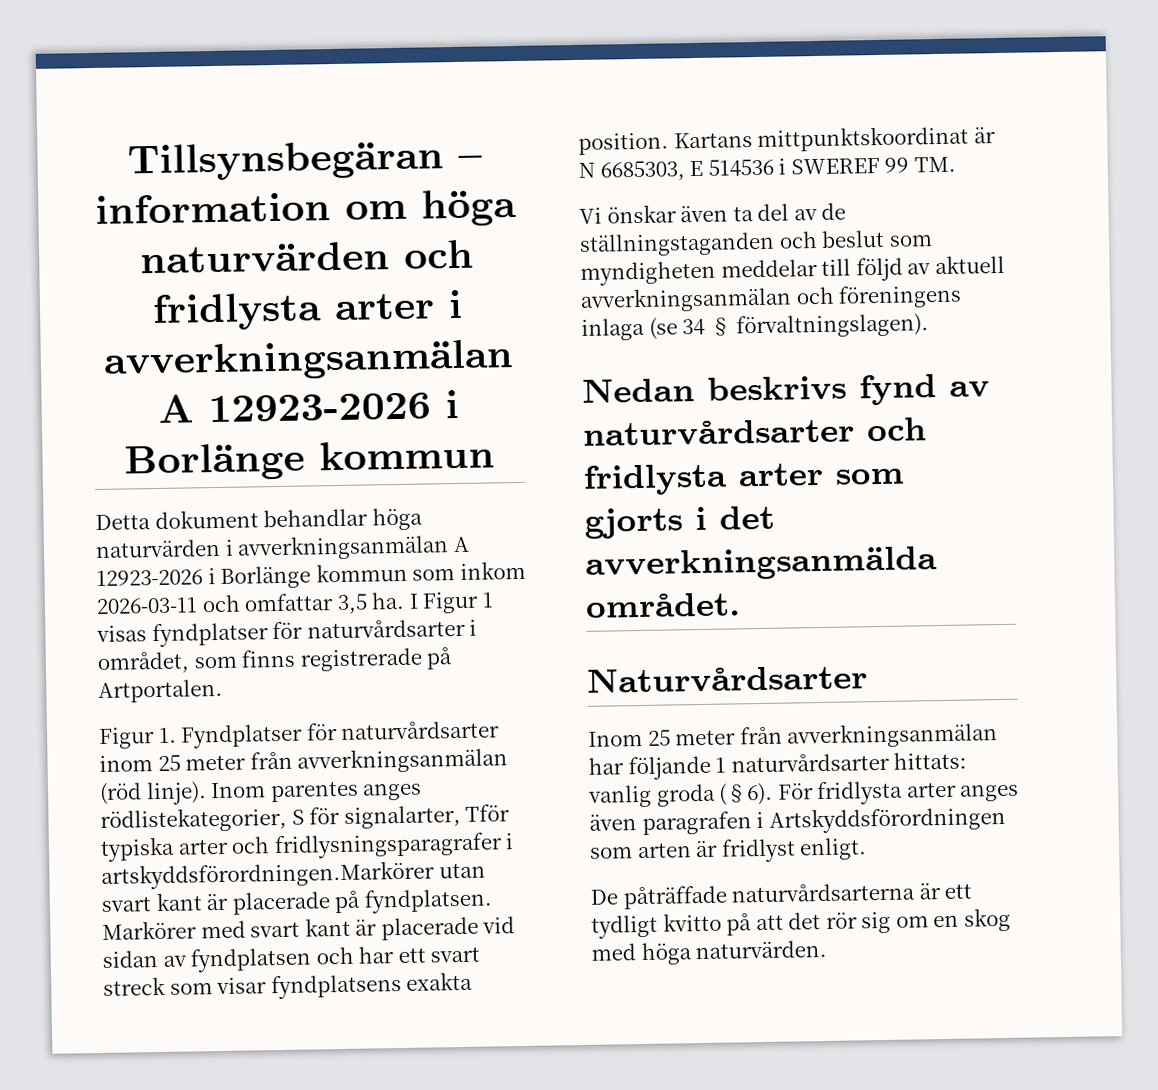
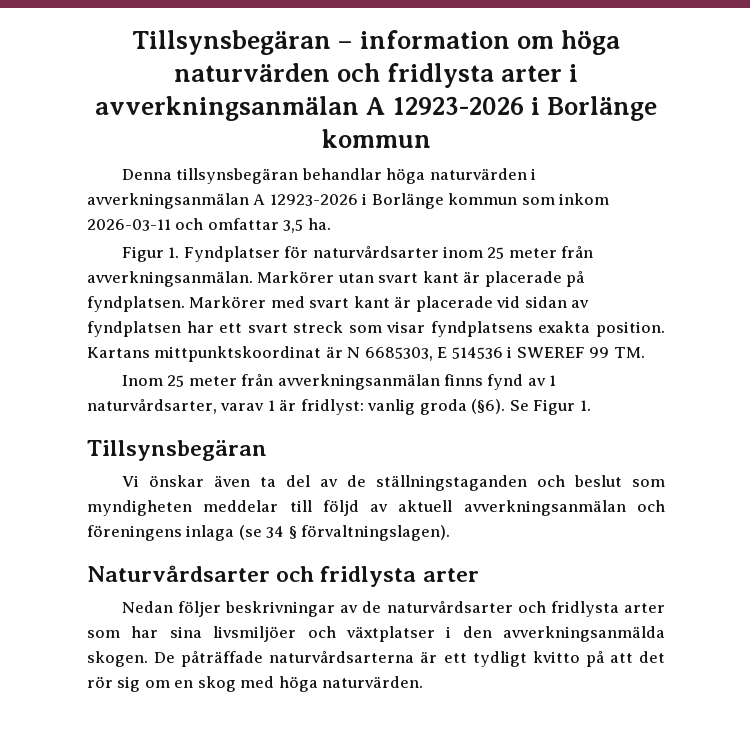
- Detta dokument behandlar höga naturvärden i avverkningsanmälan A 12923-2026 i Borlänge kommun som inkom 2026-03-11 och omfattar 3,5 ha. I Figur 1 visas fyndplatser för naturvårdsarter i området, som finns registrerade på Artportalen.
+ Denna tillsynsbegäran behandlar höga naturvärden i avverkningsanmälan A 12923-2026 i Borlänge kommun som inkom 2026-03-11 och omfattar 3,5 ha.
- Figur 1. Fyndplatser för naturvårdsarter inom 25 meter från avverkningsanmälan (röd linje). Inom parentes anges rödlistekategorier, S för signalarter, Tför typiska arter och fridlysningsparagrafer i artskyddsförordningen.Markörer utan svart kant är placerade på fyndplatsen.
+ Figur 1. Fyndplatser för naturvårdsarter inom 25 meter från avverkningsanmälan. Markörer utan svart kant är placerade på fyndplatsen.
- Markörer med svart kant är placerade vid sidan av fyndplatsen och har ett svart streck som visar fyndplatsens exakta position.
+ Markörer med svart kant är placerade vid sidan av fyndplatsen har ett svart streck som visar fyndplatsens exakta position.
+ Inom 25 meter från avverkningsanmälan finns fynd av 1 naturvårdsarter, varav 1 är fridlyst: vanlig groda (§6). Se Figur 1.
+ Tillsynsbegäran
- Nedan beskrivs fynd av naturvårdsarter och fridlysta arter som gjorts i det avverkningsanmälda området.
- Naturvårdsarter
- Inom 25 meter från avverkningsanmälan har följande 1 naturvårdsarter hittats: vanlig groda (§6). För fridlysta arter anges även paragrafen i Artskyddsförordningen som arten är fridlyst enligt.
- De påträffade naturvårdsarterna är ett tydligt kvitto på att det rör sig om en skog med höga naturvärden.
+ Naturvårdsarter och fridlysta arter
+ Nedan följer beskrivningar av de naturvårdsarter och fridlysta arter som har sina livsmiljöer och växtplatser i den avverkningsanmälda skogen. De påträffade naturvårdsarterna är ett tydligt kvitto på att det rör sig om en skog med höga naturvärden.

